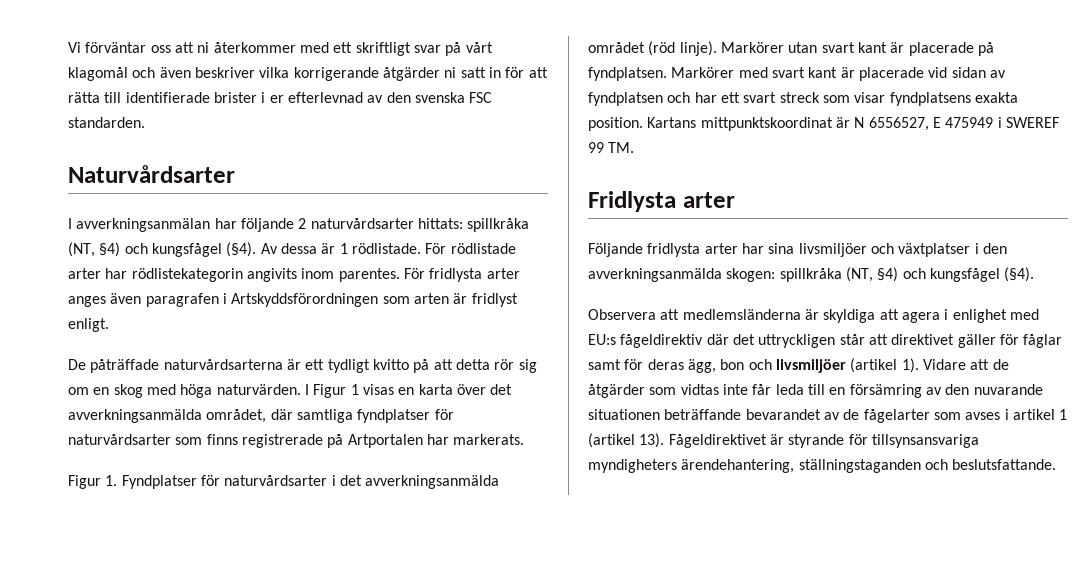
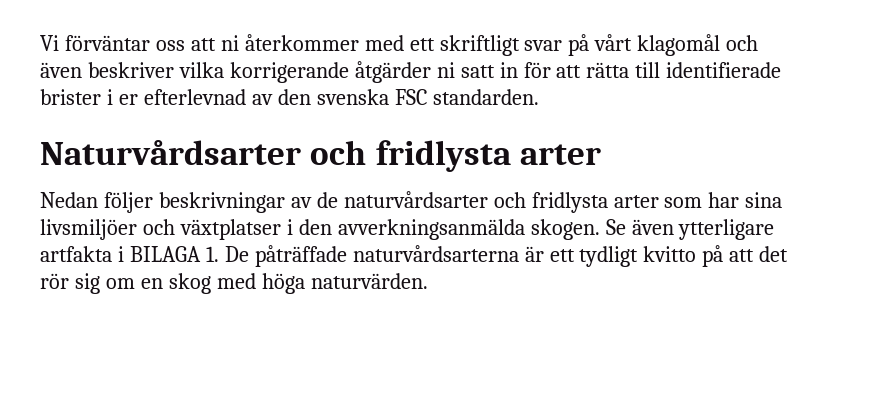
- Naturvårdsarter
- I avverkningsanmälan har följande 2 naturvårdsarter hittats: spillkråka (NT, §4) och kungsfågel (§4). Av dessa är 1 rödlistade. För rödlistade arter har rödlistekategorin angivits inom parentes. För fridlysta arter anges även paragrafen i Artskyddsförordningen som arten är fridlyst enligt.
- De påträffade naturvårdsarterna är ett tydligt kvitto på att detta rör sig om en skog med höga naturvärden. I Figur 1 visas en karta över det avverkningsanmälda området, där samtliga fyndplatser för naturvårdsarter som finns registrerade på Artportalen har markerats.
- Figur 1. Fyndplatser för naturvårdsarter i det avverkningsanmälda området (röd linje). Markörer utan svart kant är placerade på fyndplatsen. Markörer med svart kant är placerade vid sidan av fyndplatsen och har ett svart streck som visar fyndplatsens exakta position. Kartans mittpunktskoordinat är N 6556527, E 475949 i SWEREF 99 TM.
- Fridlysta arter
- Följande fridlysta arter har sina livsmiljöer och växtplatser i den avverkningsanmälda skogen: spillkråka (NT, §4) och kungsfågel (§4).
- Observera att medlemsländerna är skyldiga att agera i enlighet med EU:s fågeldirektiv där det uttryckligen står att direktivet gäller för fåglar samt för deras ägg, bon och livsmiljöer (artikel 1). Vidare att de åtgärder som vidtas inte får leda till en försämring av den nuvarande situationen beträffande bevarandet av de fågelarter som avses i artikel 1 (artikel 13). Fågeldirektivet är styrande för tillsynsansvariga myndigheters ärendehantering, ställningstaganden och beslutsfattande.
+ Naturvårdsarter och fridlysta arter
+ Nedan följer beskrivningar av de naturvårdsarter och fridlysta arter som har sina livsmiljöer och växtplatser i den avverkningsanmälda skogen. Se även ytterligare artfakta i BILAGA 1. De påträffade naturvårdsarterna är ett tydligt kvitto på att det rör sig om en skog med höga naturvärden.

